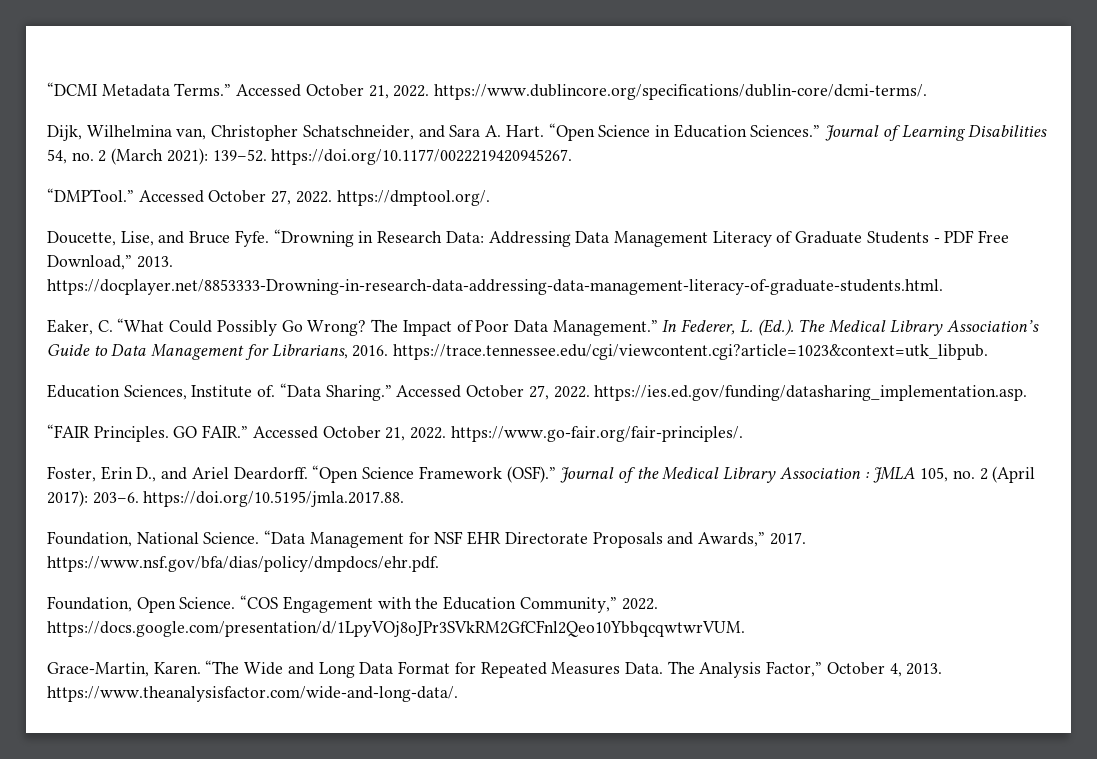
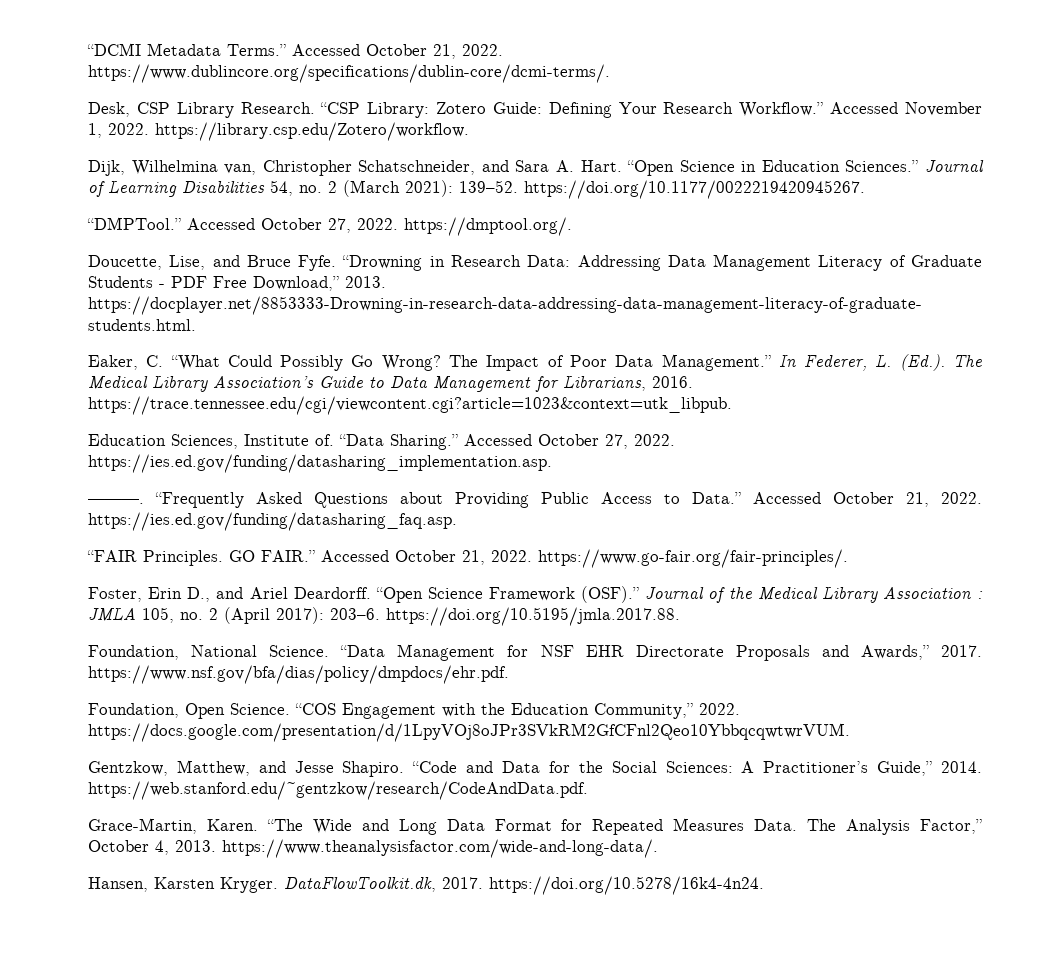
+ Desk, CSP Library Research. “CSP Library: Zotero Guide: Defining Your Research Workflow.” Accessed November 1, 2022. https://library.csp.edu/Zotero/workflow.
+ ———. “Frequently Asked Questions about Providing Public Access to Data.” Accessed October 21, 2022. https://ies.ed.gov/funding/datasharing_faq.asp.
+ Gentzkow, Matthew, and Jesse Shapiro. “Code and Data for the Social Sciences: A Practitioner’s Guide,” 2014. https://web.stanford.edu/~gentzkow/research/CodeAndData.pdf.
+ Hansen, Karsten Kryger. DataFlowToolkit.dk, 2017. https://doi.org/10.5278/16k4-4n24.

